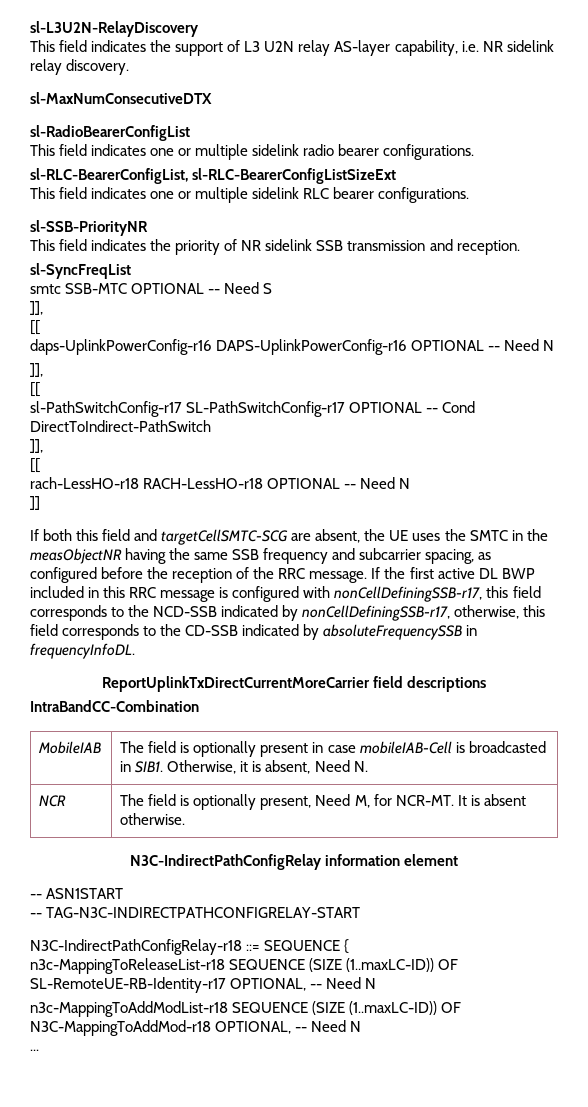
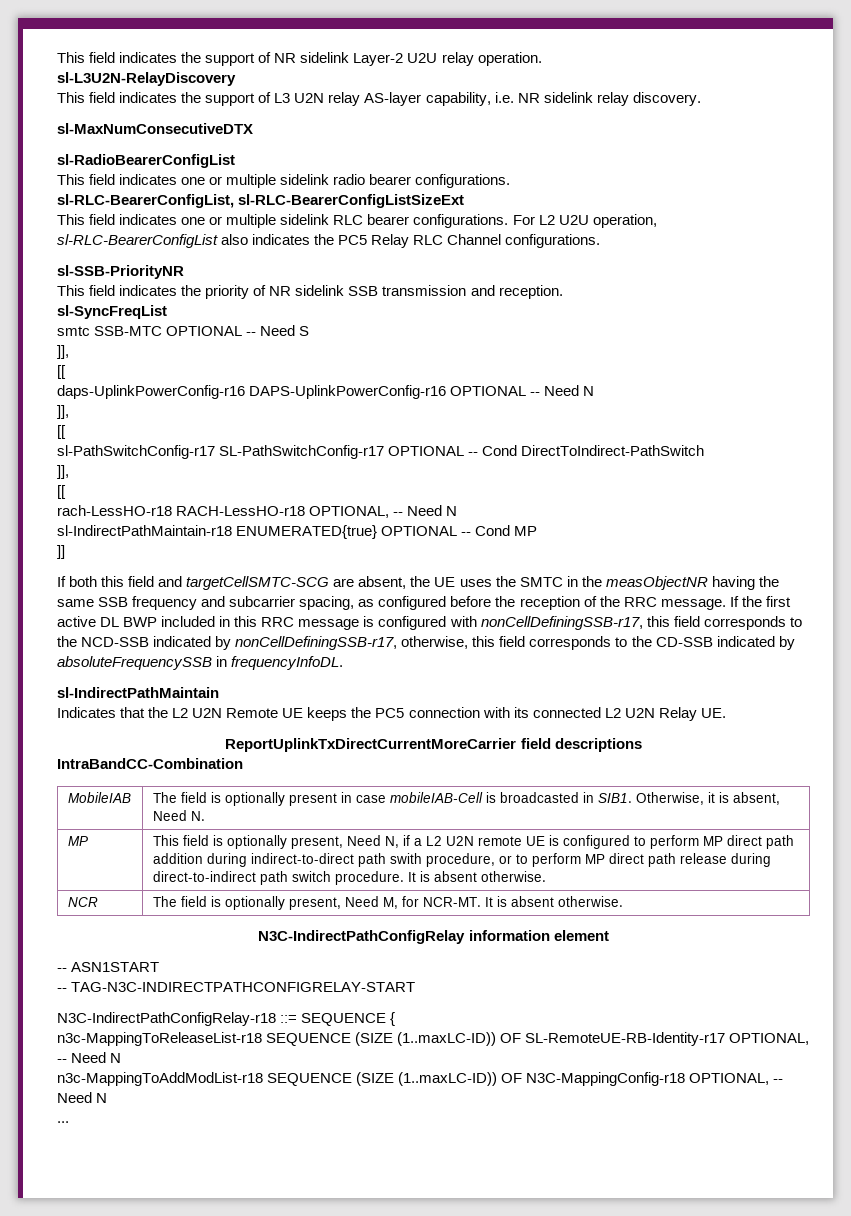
+ This field indicates the support of NR sidelink Layer-2 U2U relay operation.
+ For L2 U2U operation, sl-RLC-BearerConfigList also indicates the PC5 Relay RLC Channel configurations.
- rach-LessHO-r18 RACH-LessHO-r18 OPTIONAL -- Need N
+ rach-LessHO-r18 RACH-LessHO-r18 OPTIONAL, -- Need N
+ sl-IndirectPathMaintain-r18 ENUMERATED{true} OPTIONAL -- Cond MP
+ sl-IndirectPathMaintain
+ Indicates that the L2 U2N Remote UE keeps the PC5 connection with its connected L2 U2N Relay UE.
+ MP | This field is optionally present, Need N, if a L2 U2N remote UE is configured to perform MP direct path addition during indirect-to-direct path swith procedure, or to perform MP direct path release during direct-to-indirect path switch procedure. It is absent otherwise.
- n3c-MappingToAddModList-r18 SEQUENCE (SIZE (1..maxLC-ID)) OF N3C-MappingToAddMod-r18 OPTIONAL, -- Need N
+ n3c-MappingToAddModList-r18 SEQUENCE (SIZE (1..maxLC-ID)) OF N3C-MappingConfig-r18 OPTIONAL, -- Need N

